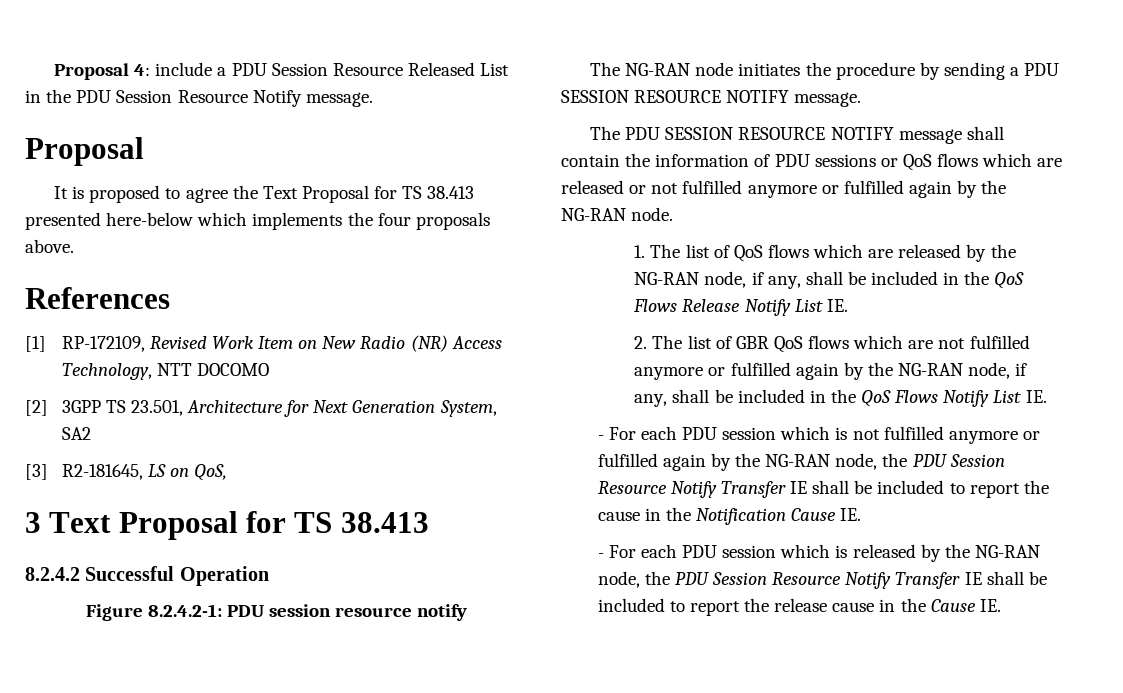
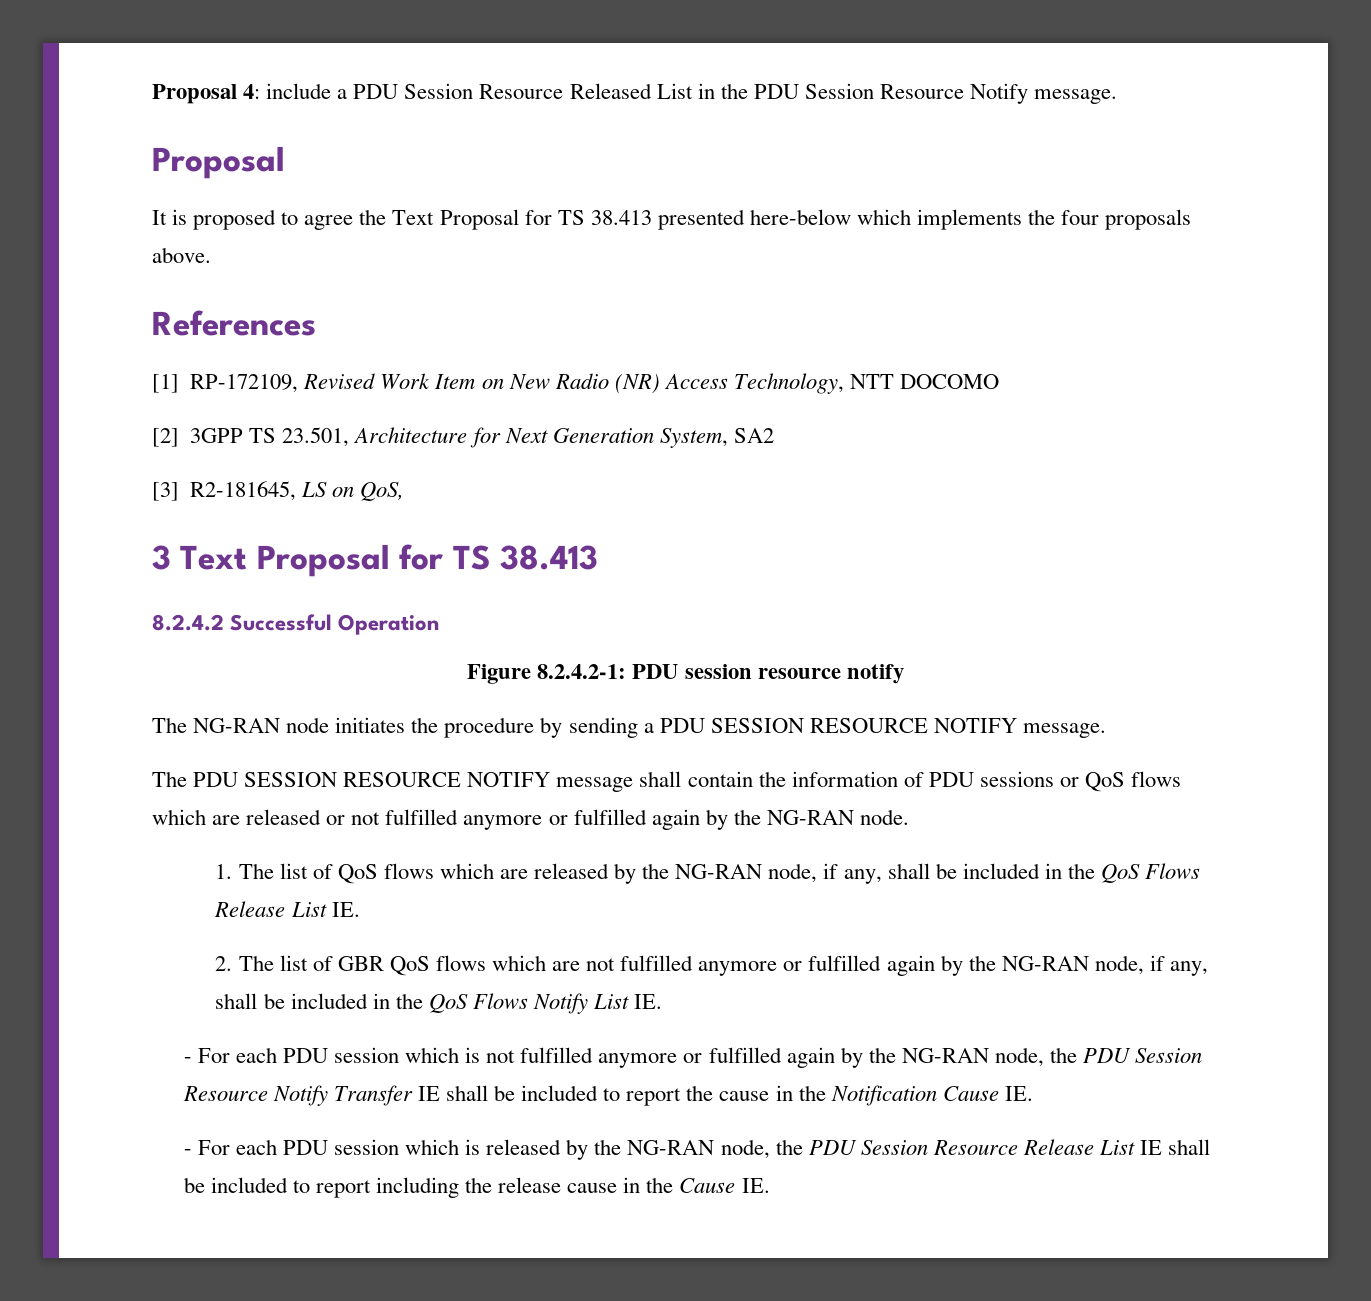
- 1. The list of QoS flows which are released by the NG-RAN node, if any, shall be included in the QoS Flows Release Notify List IE.
+ 1. The list of QoS flows which are released by the NG-RAN node, if any, shall be included in the QoS Flows Release List IE.
- - For each PDU session which is released by the NG-RAN node, the PDU Session Resource Notify Transfer IE shall be included to report the release cause in the Cause IE.
+ - For each PDU session which is released by the NG-RAN node, the PDU Session Resource Release List IE shall be included to report including the release cause in the Cause IE.

